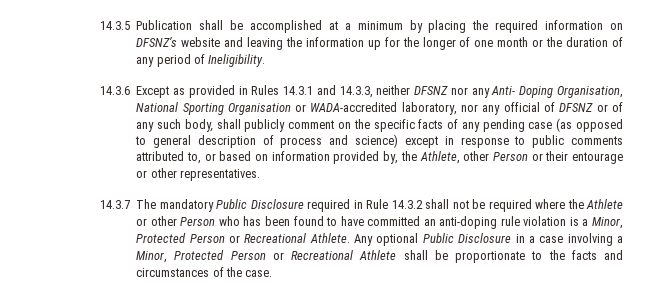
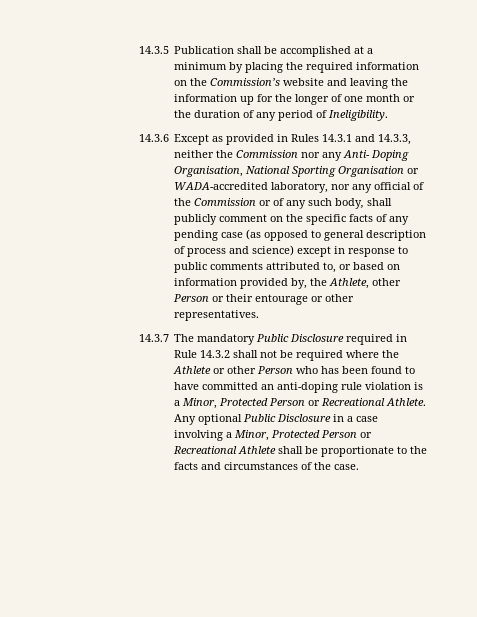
- 14.3.5 Publication shall be accomplished at a minimum by placing the required information on DFSNZ’s website and leaving the information up for the longer of one month or the duration of any period of Ineligibility.
+ 14.3.5 Publication shall be accomplished at a minimum by placing the required information on the Commission’s website and leaving the information up for the longer of one month or the duration of any period of Ineligibility.
- 14.3.6 Except as provided in Rules 14.3.1 and 14.3.3, neither DFSNZ nor any Anti- Doping Organisation, National Sporting Organisation or WADA-accredited laboratory, nor any official of DFSNZ or of any such body, shall publicly comment on the specific facts of any pending case (as opposed to general description of process and science) except in response to public comments attributed to, or based on information provided by, the Athlete, other Person or their entourage or other representatives.
+ 14.3.6 Except as provided in Rules 14.3.1 and 14.3.3, neither the Commission nor any Anti- Doping Organisation, National Sporting Organisation or WADA-accredited laboratory, nor any official of the Commission or of any such body, shall publicly comment on the specific facts of any pending case (as opposed to general description of process and science) except in response to public comments attributed to, or based on information provided by, the Athlete, other Person or their entourage or other representatives.

